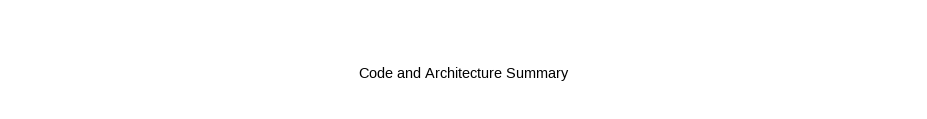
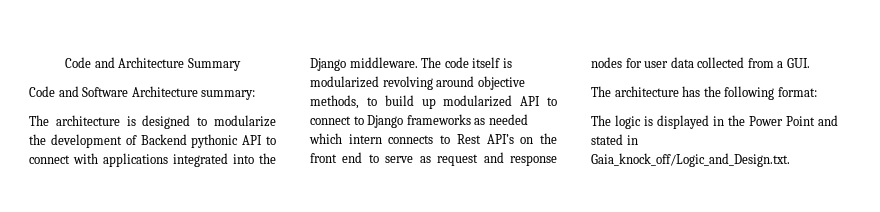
+ Code and Software Architecture summary:
+ The architecture is designed to modularize the development of Backend pythonic API to connect with applications integrated into the Django middleware. The code itself is modularized revolving around objective methods, to build up modularized API to connect to Django frameworks as needed which intern connects to Rest API’s on the front end to serve as request and response nodes for user data collected from a GUI.
+ The architecture has the following format:
+ The logic is displayed in the Power Point and stated in Gaia_knock_off/Logic_and_Design.txt.

